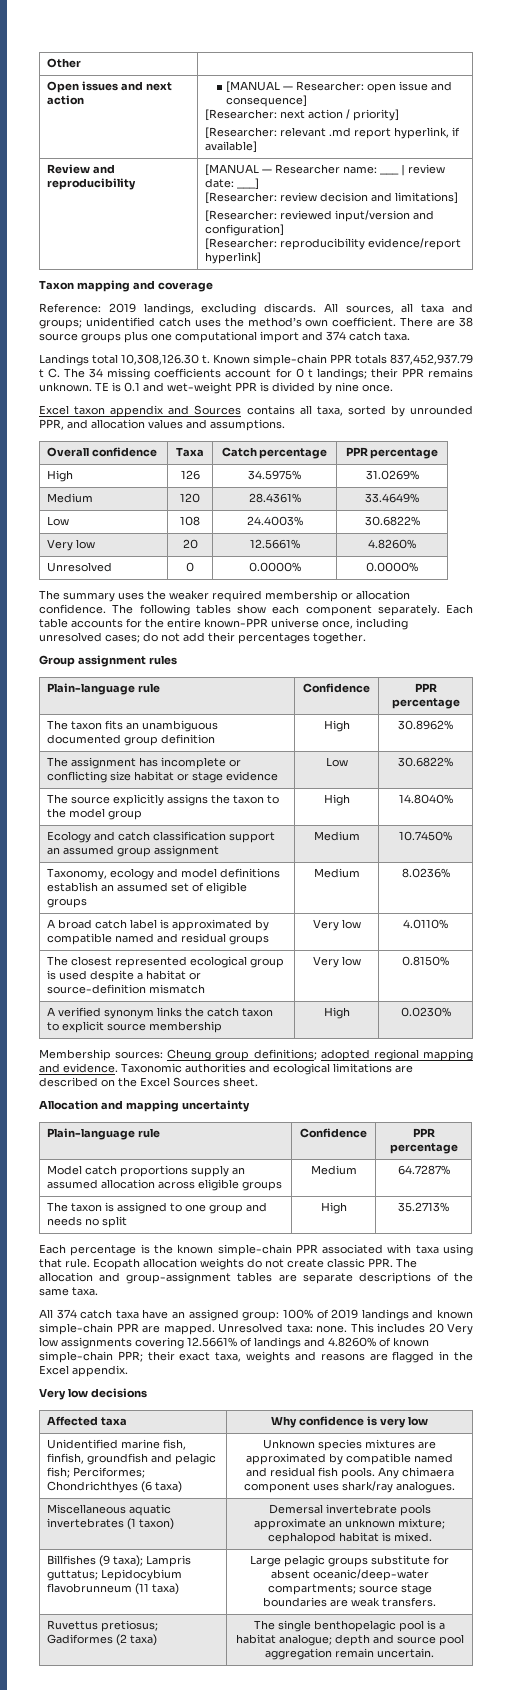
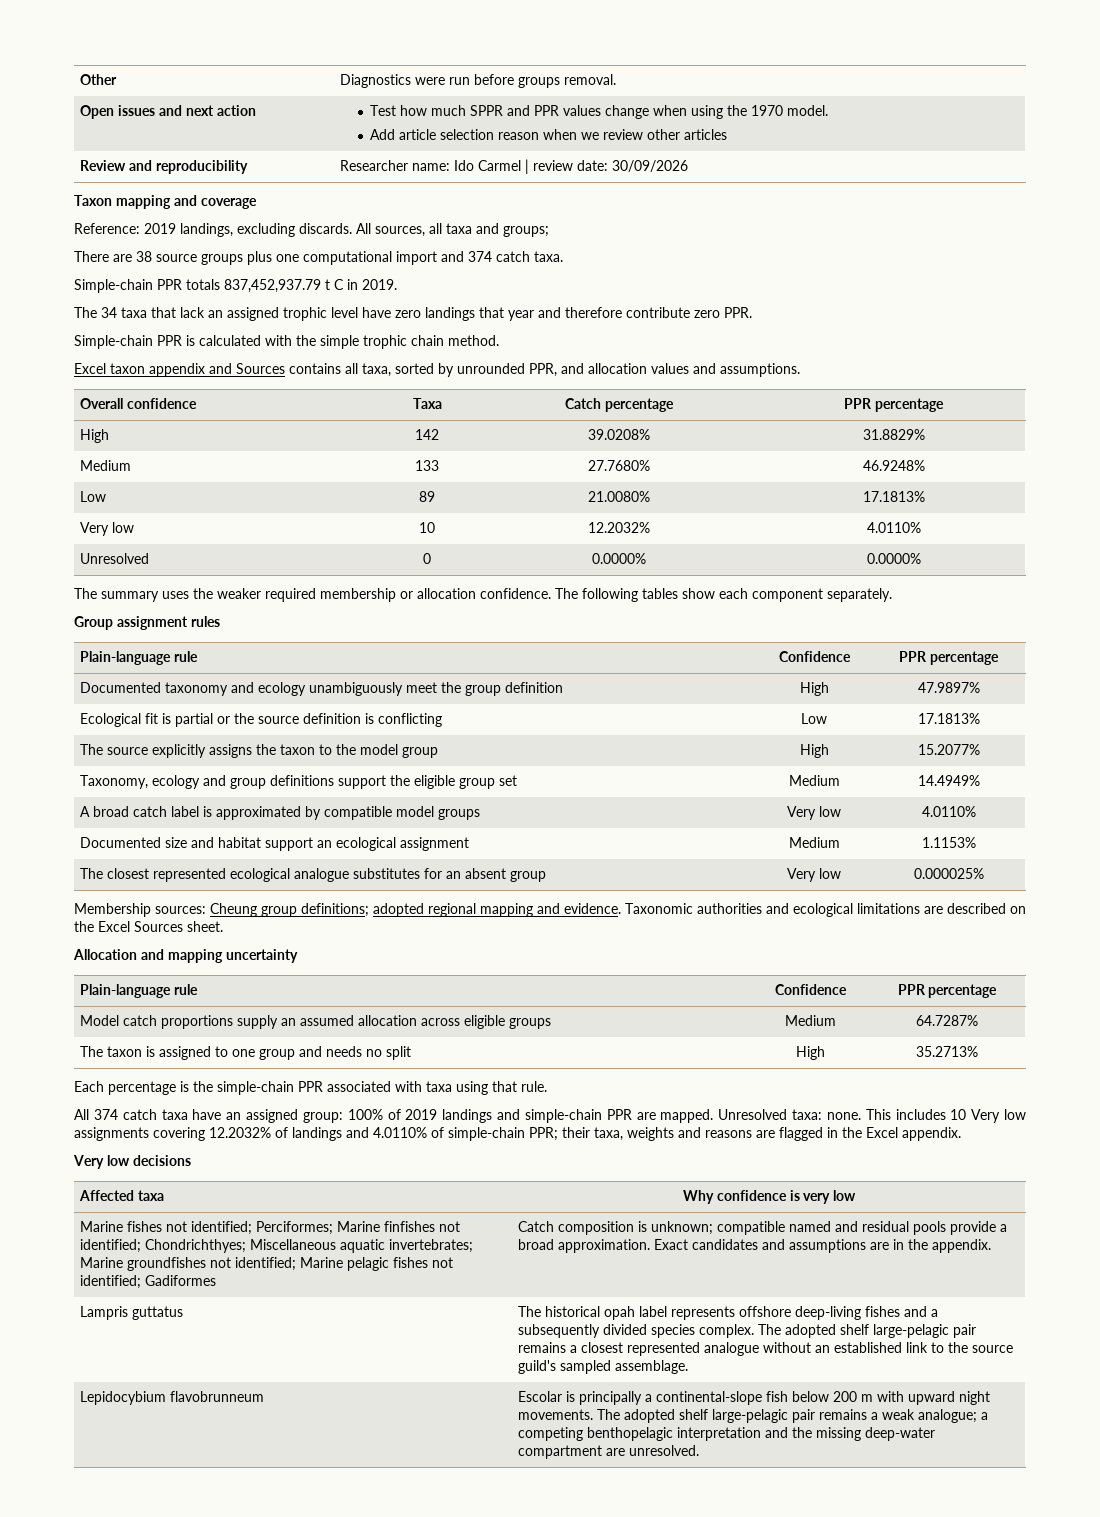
- Other |
+ Other | Diagnostics were run before groups removal.
- Open issues and next action | [MANUAL — Researcher: open issue and consequence]
- [Researcher: next action / priority]
- [Researcher: relevant .md report hyperlink, if available]
- Review and reproducibility | [MANUAL — Researcher name: ___ | review date: ___]
- [Researcher: review decision and limitations]
- [Researcher: reviewed input/version and configuration]
- [Researcher: reproducibility evidence/report hyperlink]
+ Open issues and next action | Test how much SPPR and PPR values change when using the 1970 model.
+ Add article selection reason when we review other articles
+ Review and reproducibility | Researcher name: Ido Carmel | review date: 30/09/2026
- All sources, all taxa and groups; unidentified catch uses the method’s own coefficient. There are 38 source groups plus one computational import and 374 catch taxa.
+ All sources, all taxa and groups;
+ There are 38 source groups plus one computational import and 374 catch taxa.
- Landings total 10,308,126.30 t. Known simple-chain PPR totals 837,452,937.79 t C. The 34 missing coefficients account for 0 t landings; their PPR remains unknown. TE is 0.1 and wet-weight PPR is divided by nine once.
+ Simple-chain PPR totals 837,452,937.79 t C in 2019.
+ The 34 taxa that lack an assigned trophic level have zero landings that year and therefore contribute zero PPR.
+ Simple-chain PPR is calculated with the simple trophic chain method.
- High | 126 | 34.5975% | 31.0269%
- Medium | 120 | 28.4361% | 33.4649%
- Low | 108 | 24.4003% | 30.6822%
- Very low | 20 | 12.5661% | 4.8260%
+ High | 142 | 39.0208% | 31.8829%
+ Medium | 133 | 27.7680% | 46.9248%
+ Low | 89 | 21.0080% | 17.1813%
+ Very low | 10 | 12.2032% | 4.0110%
- Each table accounts for the entire known-PPR universe once, including unresolved cases; do not add their percentages together.
- The taxon fits an unambiguous documented group definition | High | 30.8962%
- The assignment has incomplete or conflicting size habitat or stage evidence | Low | 30.6822%
+ Documented taxonomy and ecology unambiguously meet the group definition | High | 47.9897%
+ Ecological fit is partial or the source definition is conflicting | Low | 17.1813%
- The source explicitly assigns the taxon to the model group | High | 14.8040%
- Ecology and catch classification support an assumed group assignment | Medium | 10.7450%
- Taxonomy, ecology and model definitions establish an assumed set of eligible groups | Medium | 8.0236%
+ The source explicitly assigns the taxon to the model group | High | 15.2077%
+ Taxonomy, ecology and group definitions support the eligible group set | Medium | 14.4949%
- A broad catch label is approximated by compatible named and residual groups | Very low | 4.0110%
+ A broad catch label is approximated by compatible model groups | Very low | 4.0110%
- The closest represented ecological group is used despite a habitat or source-definition mismatch | Very low | 0.8150%
- A verified synonym links the catch taxon to explicit source membership | High | 0.0230%
+ Documented size and habitat support an ecological assignment | Medium | 1.1153%
+ The closest represented ecological analogue substitutes for an absent group | Very low | 0.000025%
- Each percentage is the known simple-chain PPR associated with taxa using that rule. Ecopath allocation weights do not create classic PPR. The allocation and group-assignment tables are separate descriptions of the same taxa.
+ Each percentage is the simple-chain PPR associated with taxa using that rule.
- All 374 catch taxa have an assigned group: 100% of 2019 landings and known simple-chain PPR are mapped.
+ All 374 catch taxa have an assigned group: 100% of 2019 landings and simple-chain PPR are mapped.
- This includes 20 Very low assignments covering 12.5661% of landings and 4.8260% of known simple-chain PPR; their exact taxa, weights and reasons are flagged in the Excel appendix.
+ This includes 10 Very low assignments covering 12.2032% of landings and 4.0110% of simple-chain PPR; their taxa, weights and reasons are flagged in the Excel appendix.
- Unidentified marine fish, finfish, groundfish and pelagic fish; Perciformes; Chondrichthyes (6 taxa) | Unknown species mixtures are approximated by compatible named and residual fish pools. Any chimaera component uses shark/ray analogues.
- Miscellaneous aquatic invertebrates (1 taxon) | Demersal invertebrate pools approximate an unknown mixture; cephalopod habitat is mixed.
- Billfishes (9 taxa); Lampris guttatus; Lepidocybium flavobrunneum (11 taxa) | Large pelagic groups substitute for absent oceanic/deep-water compartments; source stage boundaries are weak transfers.
- Ruvettus pretiosus; Gadiformes (2 taxa) | The single benthopelagic pool is a habitat analogue; depth and source pool aggregation remain uncertain.
+ Marine fishes not identified; Perciformes; Marine finfishes not identified; Chondrichthyes; Miscellaneous aquatic invertebrates; Marine groundfishes not identified; Marine pelagic fishes not identified; Gadiformes | Catch composition is unknown; compatible named and residual pools provide a broad approximation. Exact candidates and assumptions are in the appendix.
+ Lampris guttatus | The historical opah label represents offshore deep-living fishes and a subsequently divided species complex. The adopted shelf large-pelagic pair remains a closest represented analogue without an established link to the source guild's sampled assemblage.
+ Lepidocybium flavobrunneum | Escolar is principally a continental-slope fish below 200 m with upward night movements. The adopted shelf large-pelagic pair remains a weak analogue; a competing benthopelagic interpretation and the missing deep-water compartment are unresolved.

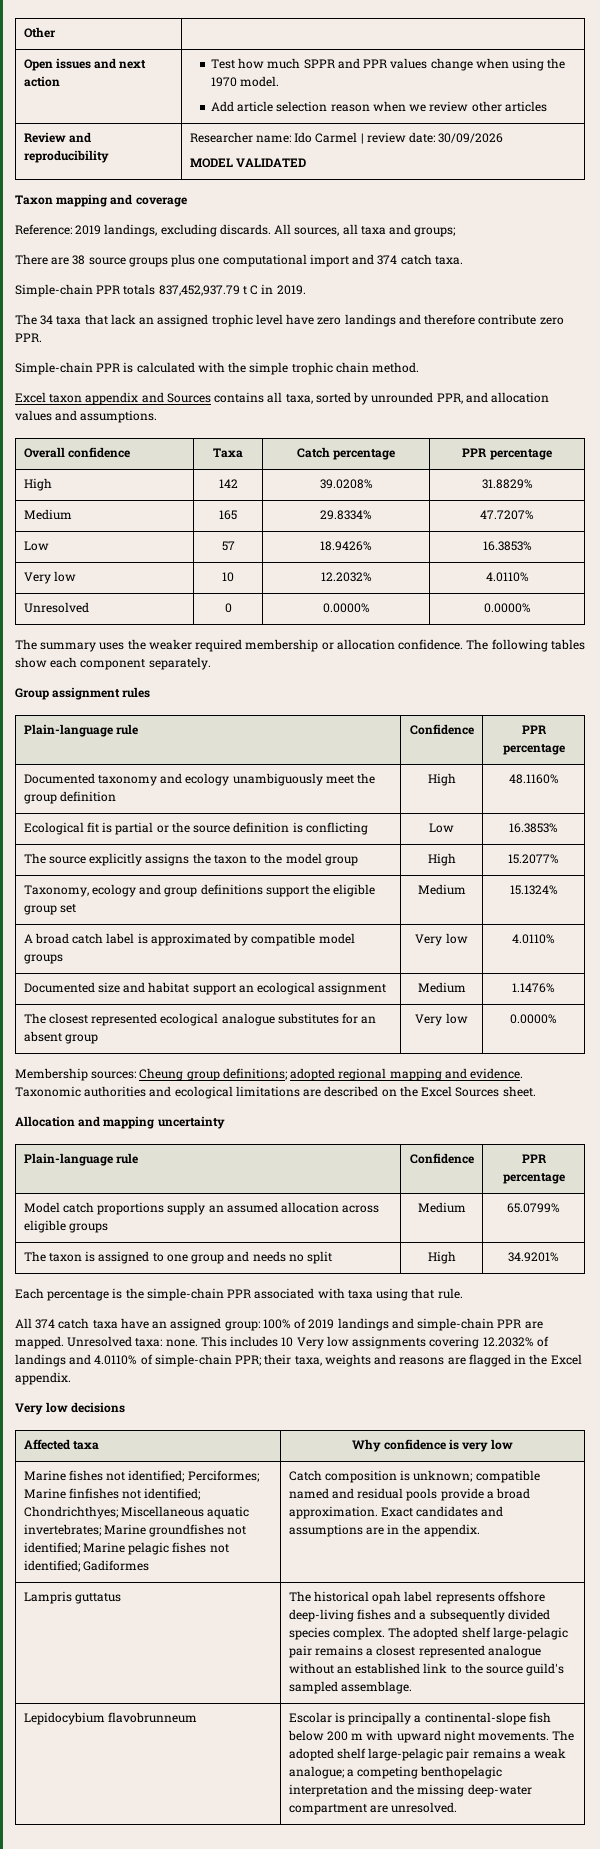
- Other | Diagnostics were run before groups removal.
+ Other |
  Review and reproducibility | Researcher name: Ido Carmel | review date: 30/09/2026
+ MODEL VALIDATED
- The 34 taxa that lack an assigned trophic level have zero landings that year and therefore contribute zero PPR.
+ The 34 taxa that lack an assigned trophic level have zero landings and therefore contribute zero PPR.
- Medium | 133 | 27.7680% | 46.9248%
- Low | 89 | 21.0080% | 17.1813%
+ Medium | 165 | 29.8334% | 47.7207%
+ Low | 57 | 18.9426% | 16.3853%
- Documented taxonomy and ecology unambiguously meet the group definition | High | 47.9897%
+ Documented taxonomy and ecology unambiguously meet the group definition | High | 48.1160%
- Ecological fit is partial or the source definition is conflicting | Low | 17.1813%
+ Ecological fit is partial or the source definition is conflicting | Low | 16.3853%
- Taxonomy, ecology and group definitions support the eligible group set | Medium | 14.4949%
+ Taxonomy, ecology and group definitions support the eligible group set | Medium | 15.1324%
- Documented size and habitat support an ecological assignment | Medium | 1.1153%
+ Documented size and habitat support an ecological assignment | Medium | 1.1476%
- The closest represented ecological analogue substitutes for an absent group | Very low | 0.000025%
+ The closest represented ecological analogue substitutes for an absent group | Very low | 0.0000%
- Model catch proportions supply an assumed allocation across eligible groups | Medium | 64.7287%
+ Model catch proportions supply an assumed allocation across eligible groups | Medium | 65.0799%
- The taxon is assigned to one group and needs no split | High | 35.2713%
+ The taxon is assigned to one group and needs no split | High | 34.9201%

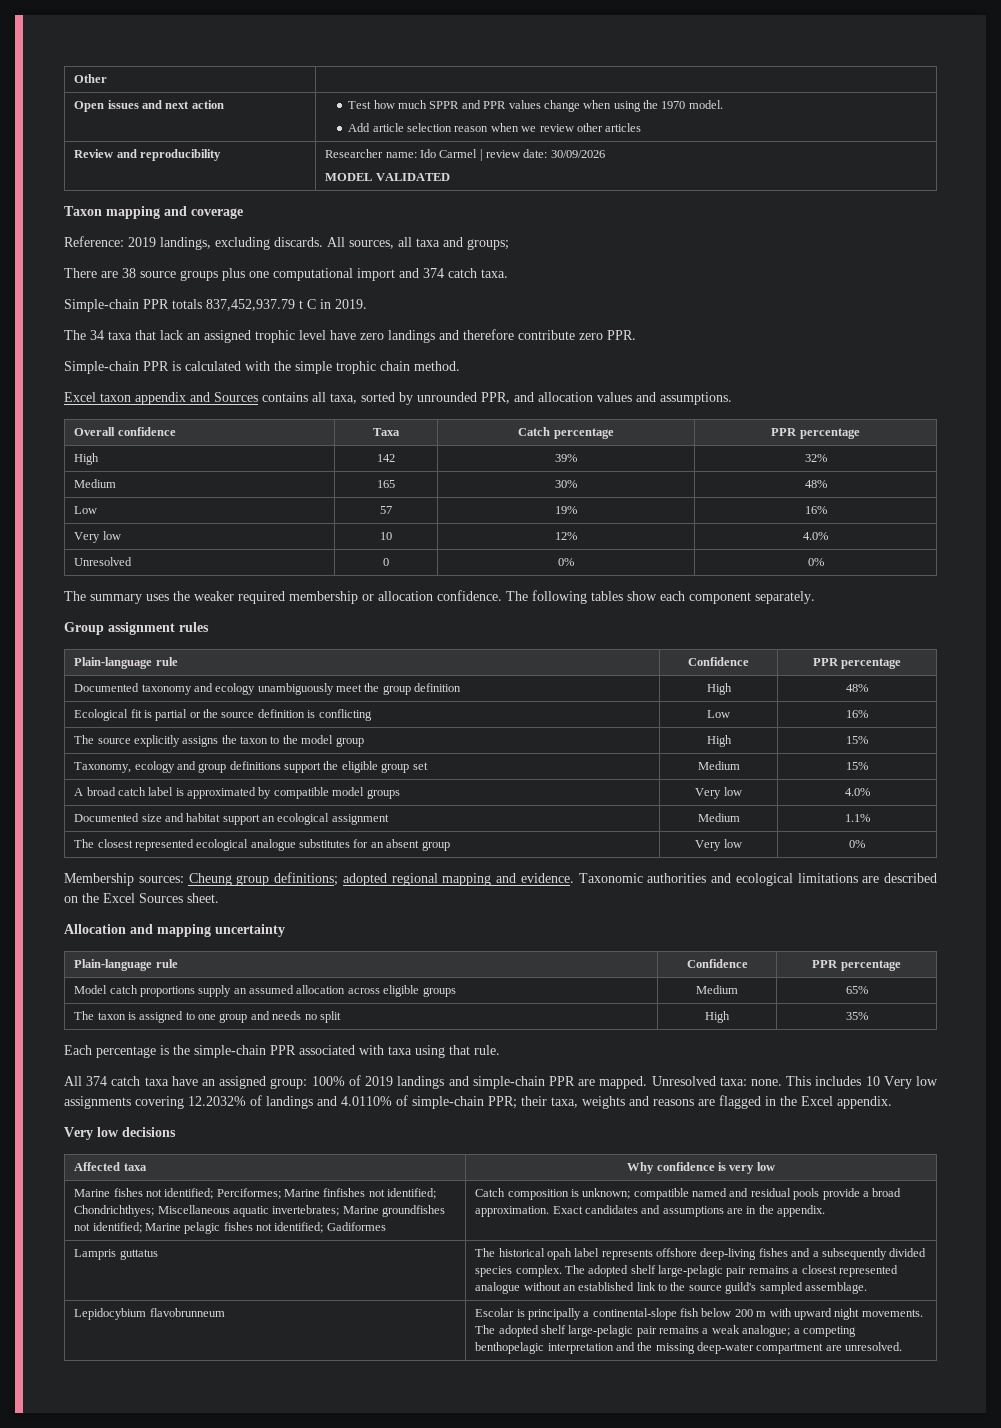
- High | 142 | 39.0208% | 31.8829%
+ High | 142 | 39% | 32%
- Medium | 165 | 29.8334% | 47.7207%
+ Medium | 165 | 30% | 48%
- Low | 57 | 18.9426% | 16.3853%
+ Low | 57 | 19% | 16%
- Very low | 10 | 12.2032% | 4.0110%
+ Very low | 10 | 12% | 4.0%
- Unresolved | 0 | 0.0000% | 0.0000%
+ Unresolved | 0 | 0% | 0%
- Documented taxonomy and ecology unambiguously meet the group definition | High | 48.1160%
+ Documented taxonomy and ecology unambiguously meet the group definition | High | 48%
- Ecological fit is partial or the source definition is conflicting | Low | 16.3853%
+ Ecological fit is partial or the source definition is conflicting | Low | 16%
- The source explicitly assigns the taxon to the model group | High | 15.2077%
+ The source explicitly assigns the taxon to the model group | High | 15%
- Taxonomy, ecology and group definitions support the eligible group set | Medium | 15.1324%
+ Taxonomy, ecology and group definitions support the eligible group set | Medium | 15%
- A broad catch label is approximated by compatible model groups | Very low | 4.0110%
+ A broad catch label is approximated by compatible model groups | Very low | 4.0%
- Documented size and habitat support an ecological assignment | Medium | 1.1476%
+ Documented size and habitat support an ecological assignment | Medium | 1.1%
- The closest represented ecological analogue substitutes for an absent group | Very low | 0.0000%
+ The closest represented ecological analogue substitutes for an absent group | Very low | 0%
- Model catch proportions supply an assumed allocation across eligible groups | Medium | 65.0799%
+ Model catch proportions supply an assumed allocation across eligible groups | Medium | 65%
- The taxon is assigned to one group and needs no split | High | 34.9201%
+ The taxon is assigned to one group and needs no split | High | 35%

